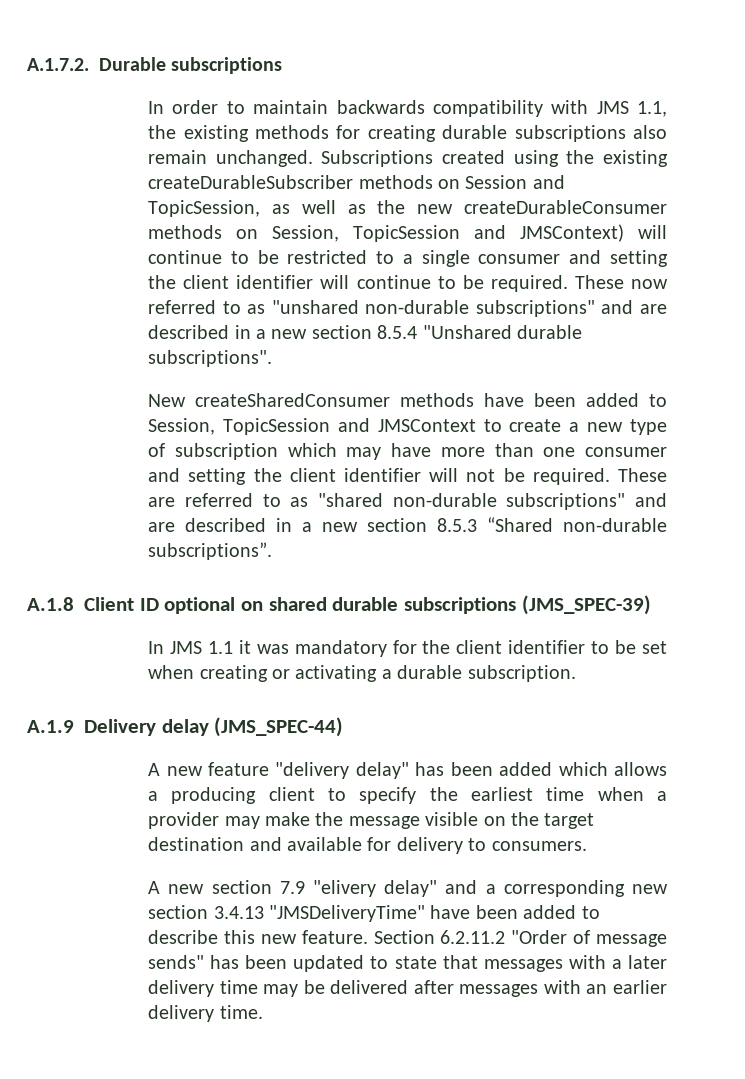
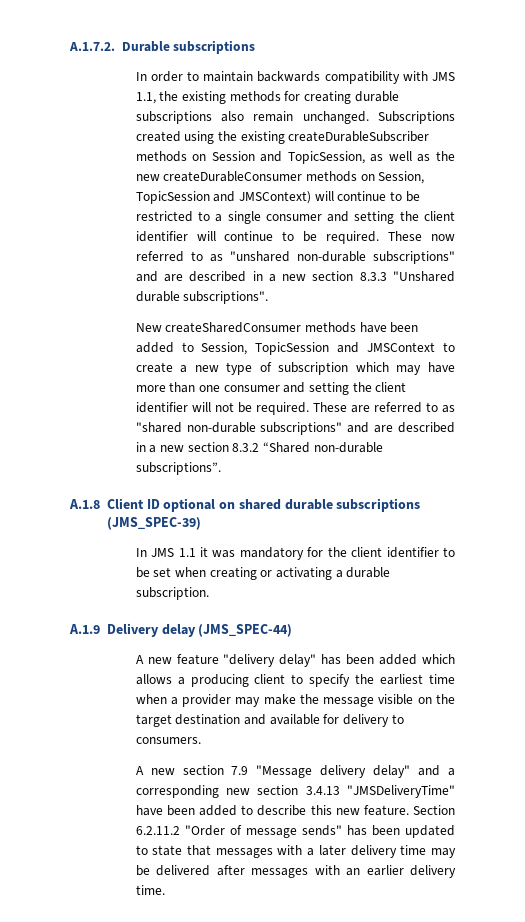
- These now referred to as "unshared non-durable subscriptions" and are described in a new section 8.5.4 "Unshared durable subscriptions".
+ These now referred to as "unshared non-durable subscriptions" and are described in a new section 8.3.3 "Unshared durable subscriptions".
- These are referred to as "shared non-durable subscriptions" and are described in a new section 8.5.3 “Shared non-durable subscriptions”.
+ These are referred to as "shared non-durable subscriptions" and are described in a new section 8.3.2 “Shared non-durable subscriptions”.
- A new section 7.9 "elivery delay" and a corresponding new section 3.4.13 "JMSDeliveryTime" have been added to describe this new feature.
+ A new section 7.9 "Message delivery delay" and a corresponding new section 3.4.13 "JMSDeliveryTime" have been added to describe this new feature.

